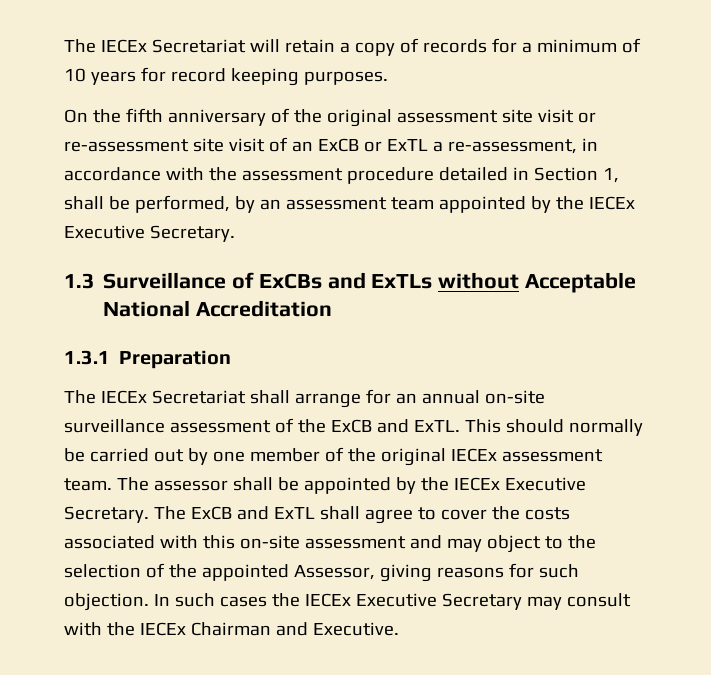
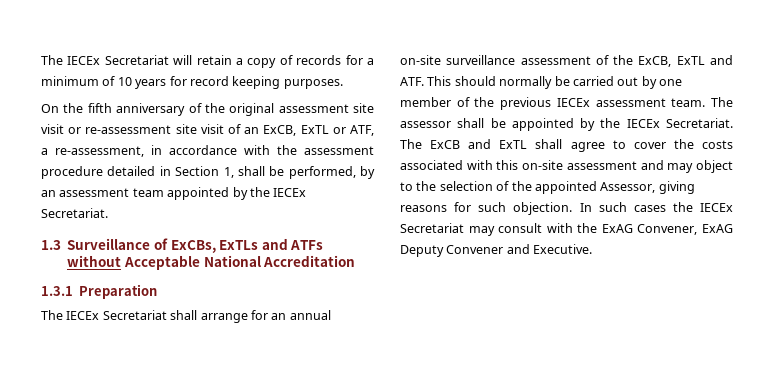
- On the fifth anniversary of the original assessment site visit or re-assessment site visit of an ExCB or ExTL a re-assessment, in accordance with the assessment procedure detailed in Section 1, shall be performed, by an assessment team appointed by the IECEx Executive Secretary.
+ On the fifth anniversary of the original assessment site visit or re-assessment site visit of an ExCB, ExTL or ATF, a re-assessment, in accordance with the assessment procedure detailed in Section 1, shall be performed, by an assessment team appointed by the IECEx Secretariat.
- 1.3 Surveillance of ExCBs and ExTLs without Acceptable National Accreditation
+ 1.3 Surveillance of ExCBs, ExTLs and ATFs without Acceptable National Accreditation
- The IECEx Secretariat shall arrange for an annual on-site surveillance assessment of the ExCB and ExTL. This should normally be carried out by one member of the original IECEx assessment team.
+ The IECEx Secretariat shall arrange for an annual on-site surveillance assessment of the ExCB, ExTL and ATF. This should normally be carried out by one member of the previous IECEx assessment team.
- The assessor shall be appointed by the IECEx Executive Secretary.
+ The assessor shall be appointed by the IECEx Secretariat.
- In such cases the IECEx Executive Secretary may consult with the IECEx Chairman and Executive.
+ In such cases the IECEx Secretariat may consult with the ExAG Convener, ExAG Deputy Convener and Executive.

